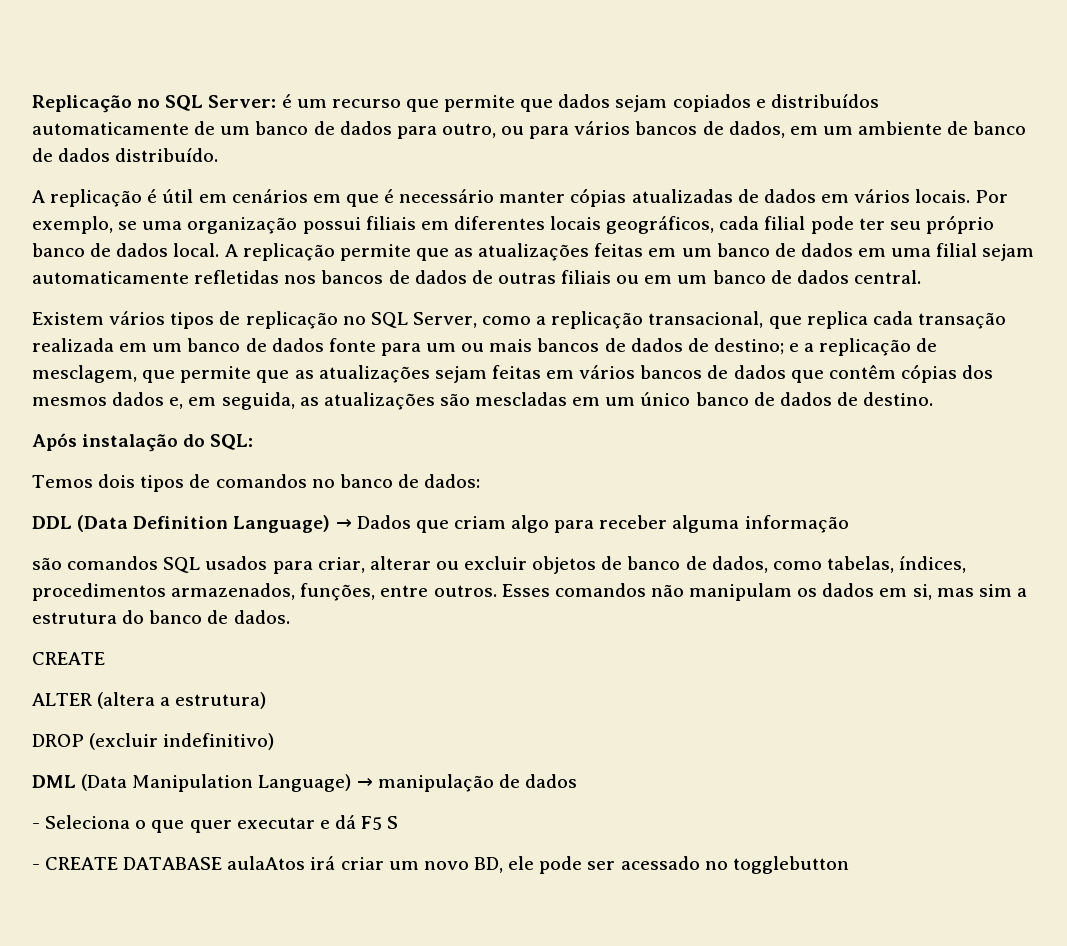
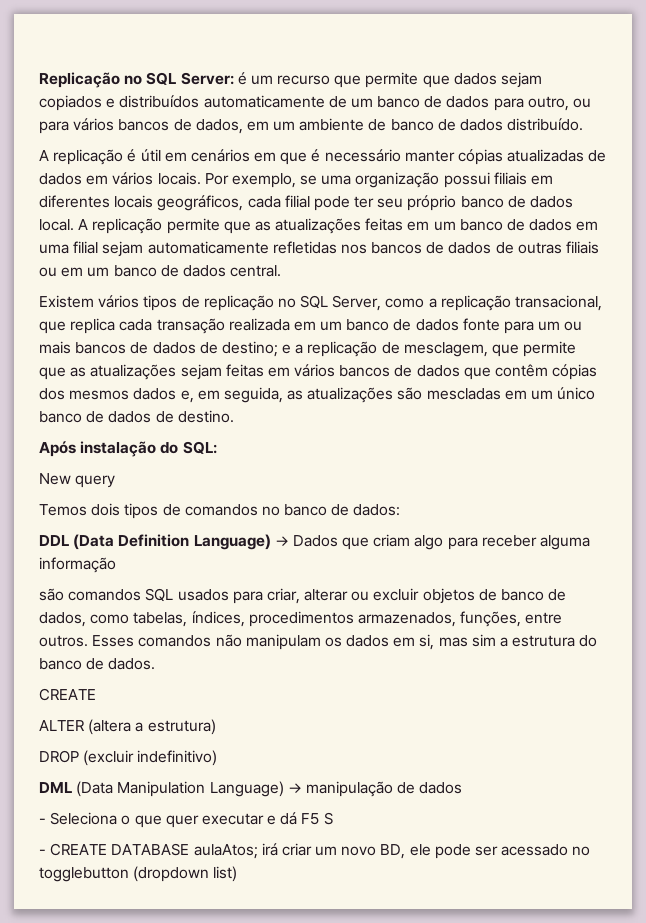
+ New query
- - CREATE DATABASE aulaAtos irá criar um novo BD, ele pode ser acessado no togglebutton
+ - CREATE DATABASE aulaAtos; irá criar um novo BD, ele pode ser acessado no togglebutton (dropdown list)

